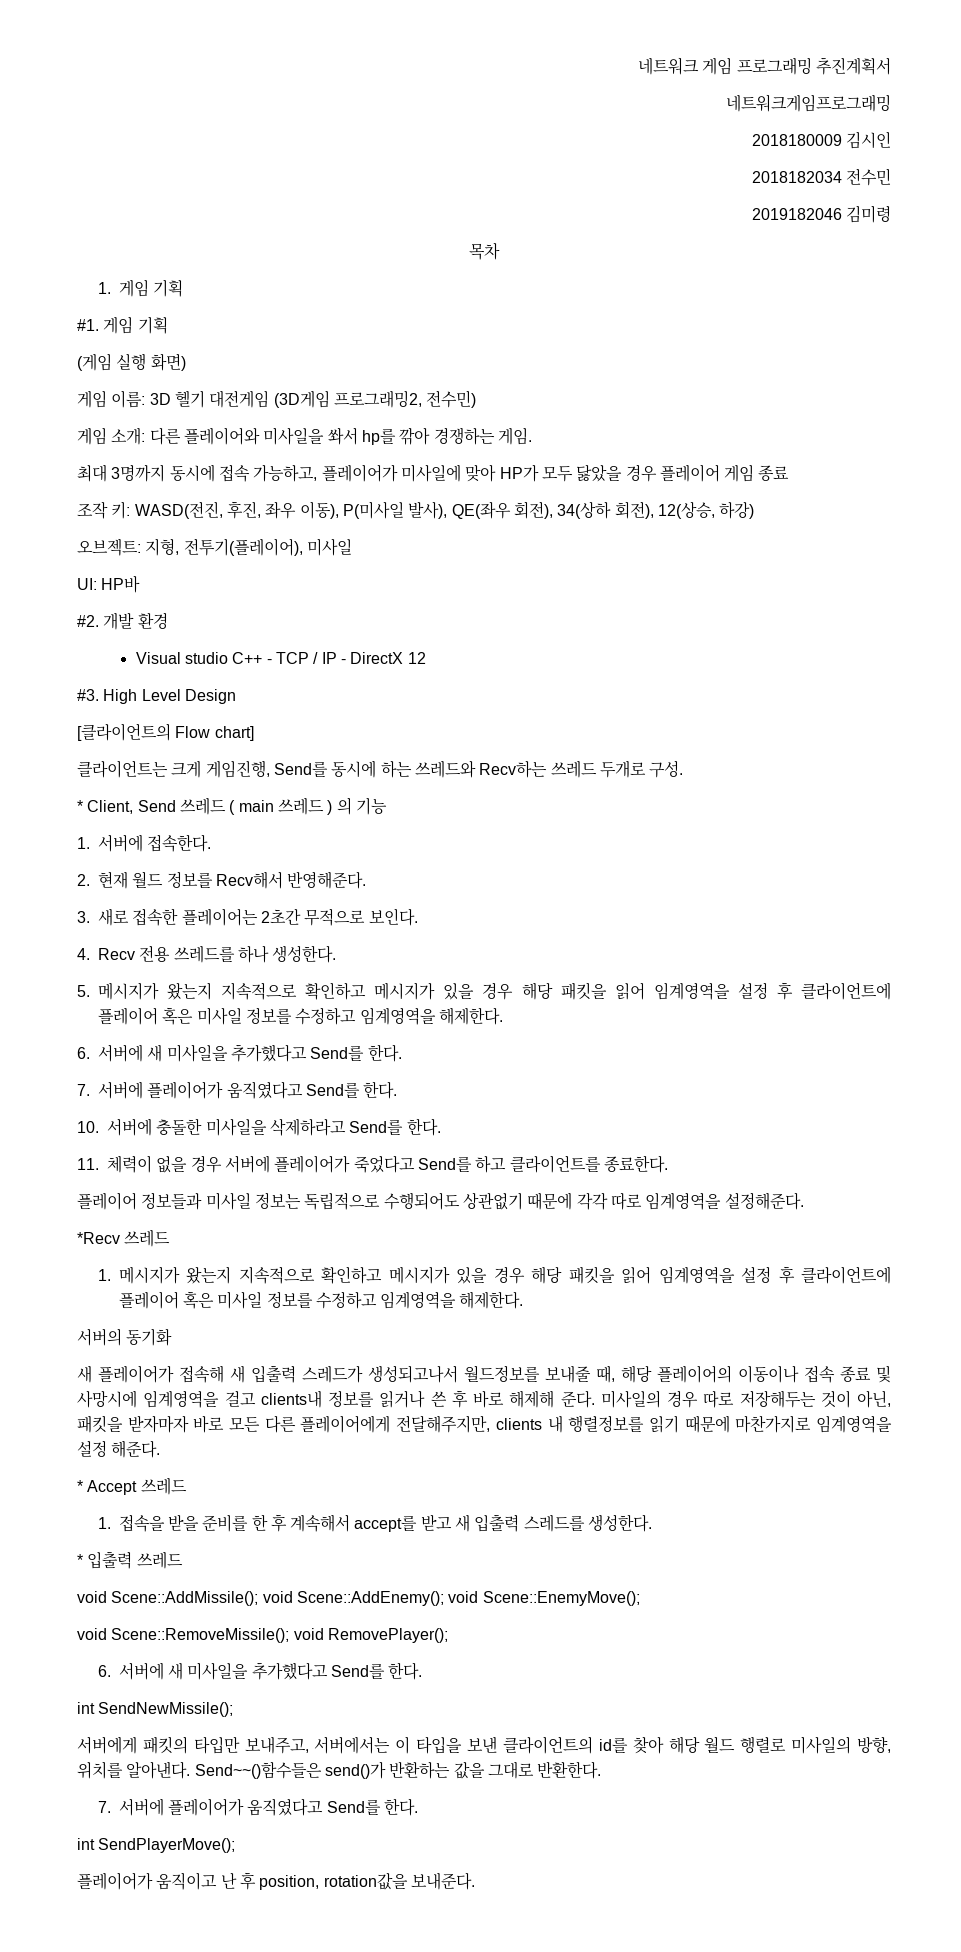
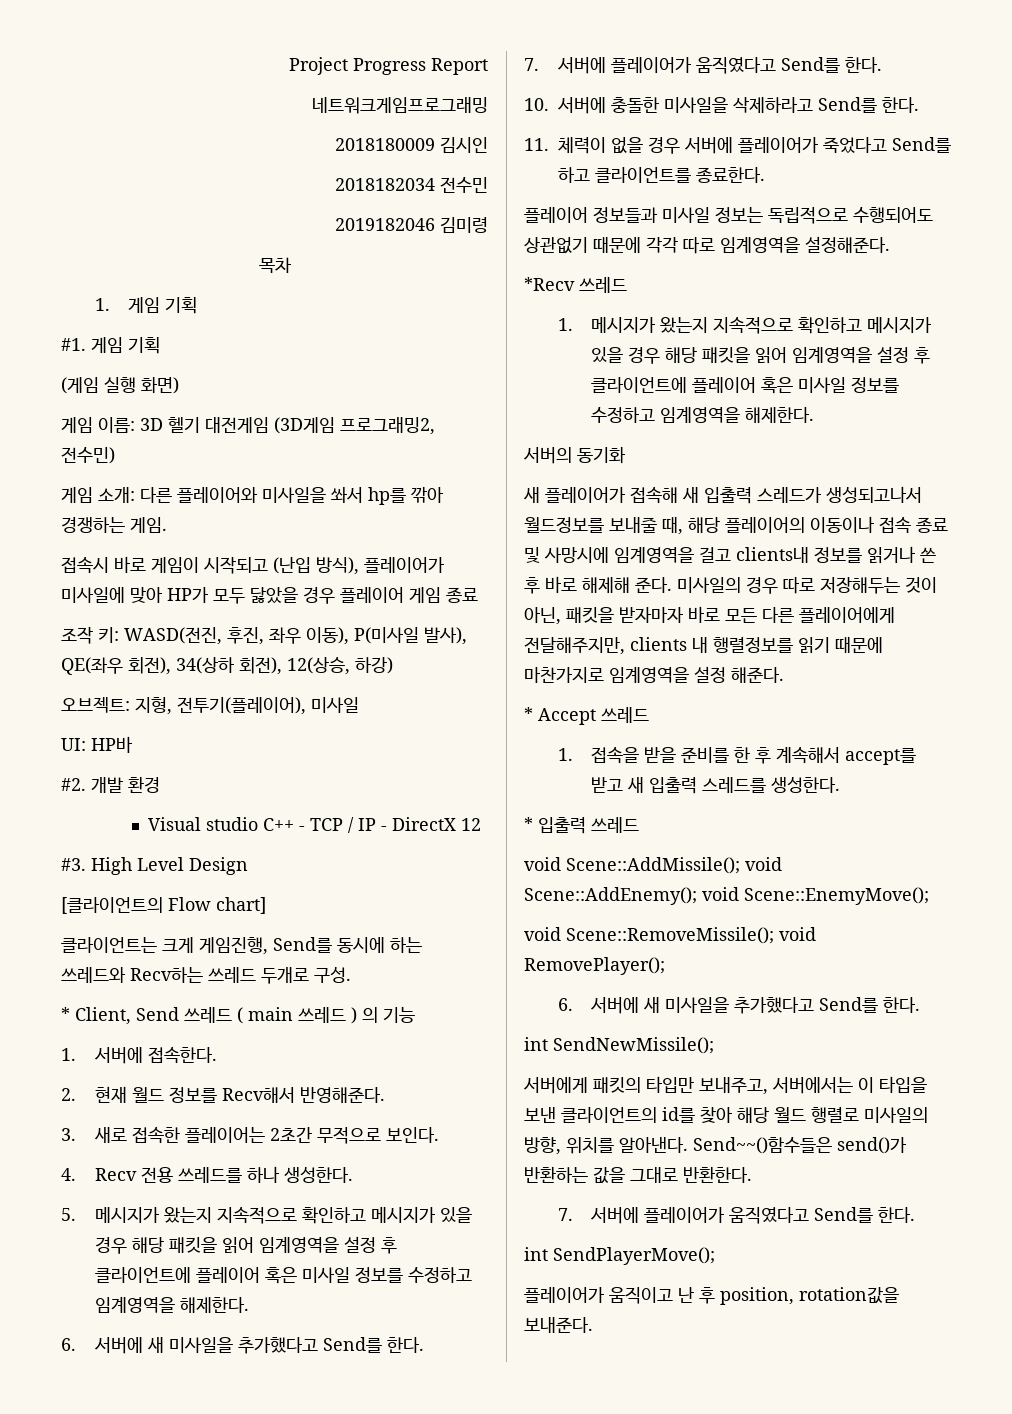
- 네트워크 게임 프로그래밍 추진계획서
+ Project Progress Report
- 최대 3명까지 동시에 접속 가능하고, 플레이어가 미사일에 맞아 HP가 모두 닳았을 경우 플레이어 게임 종료
+ 접속시 바로 게임이 시작되고 (난입 방식), 플레이어가 미사일에 맞아 HP가 모두 닳았을 경우 플레이어 게임 종료

